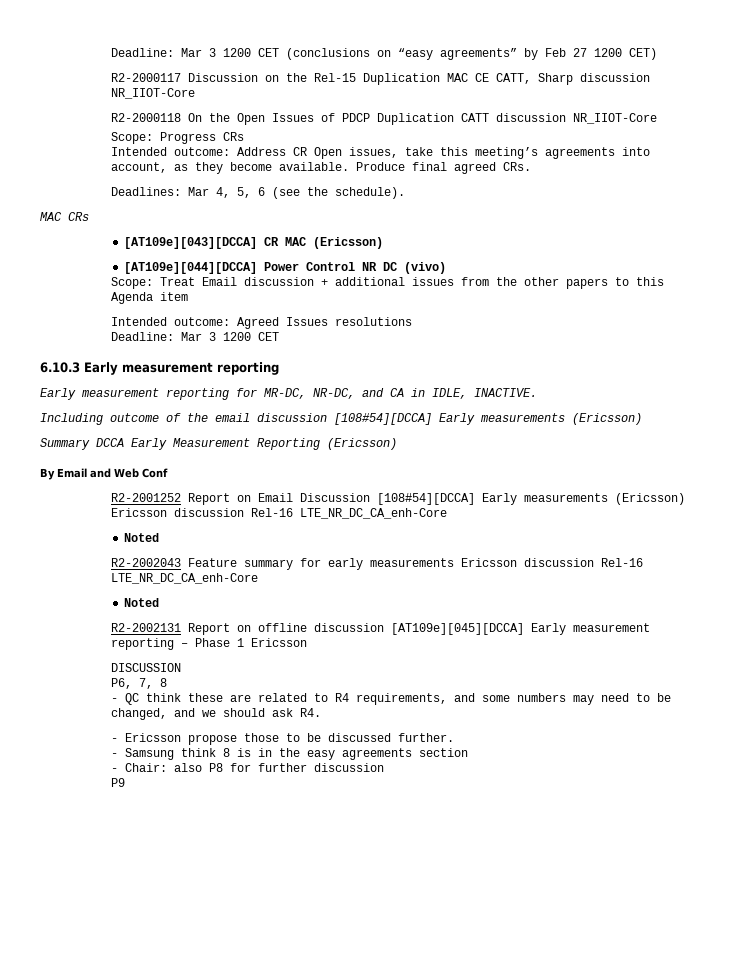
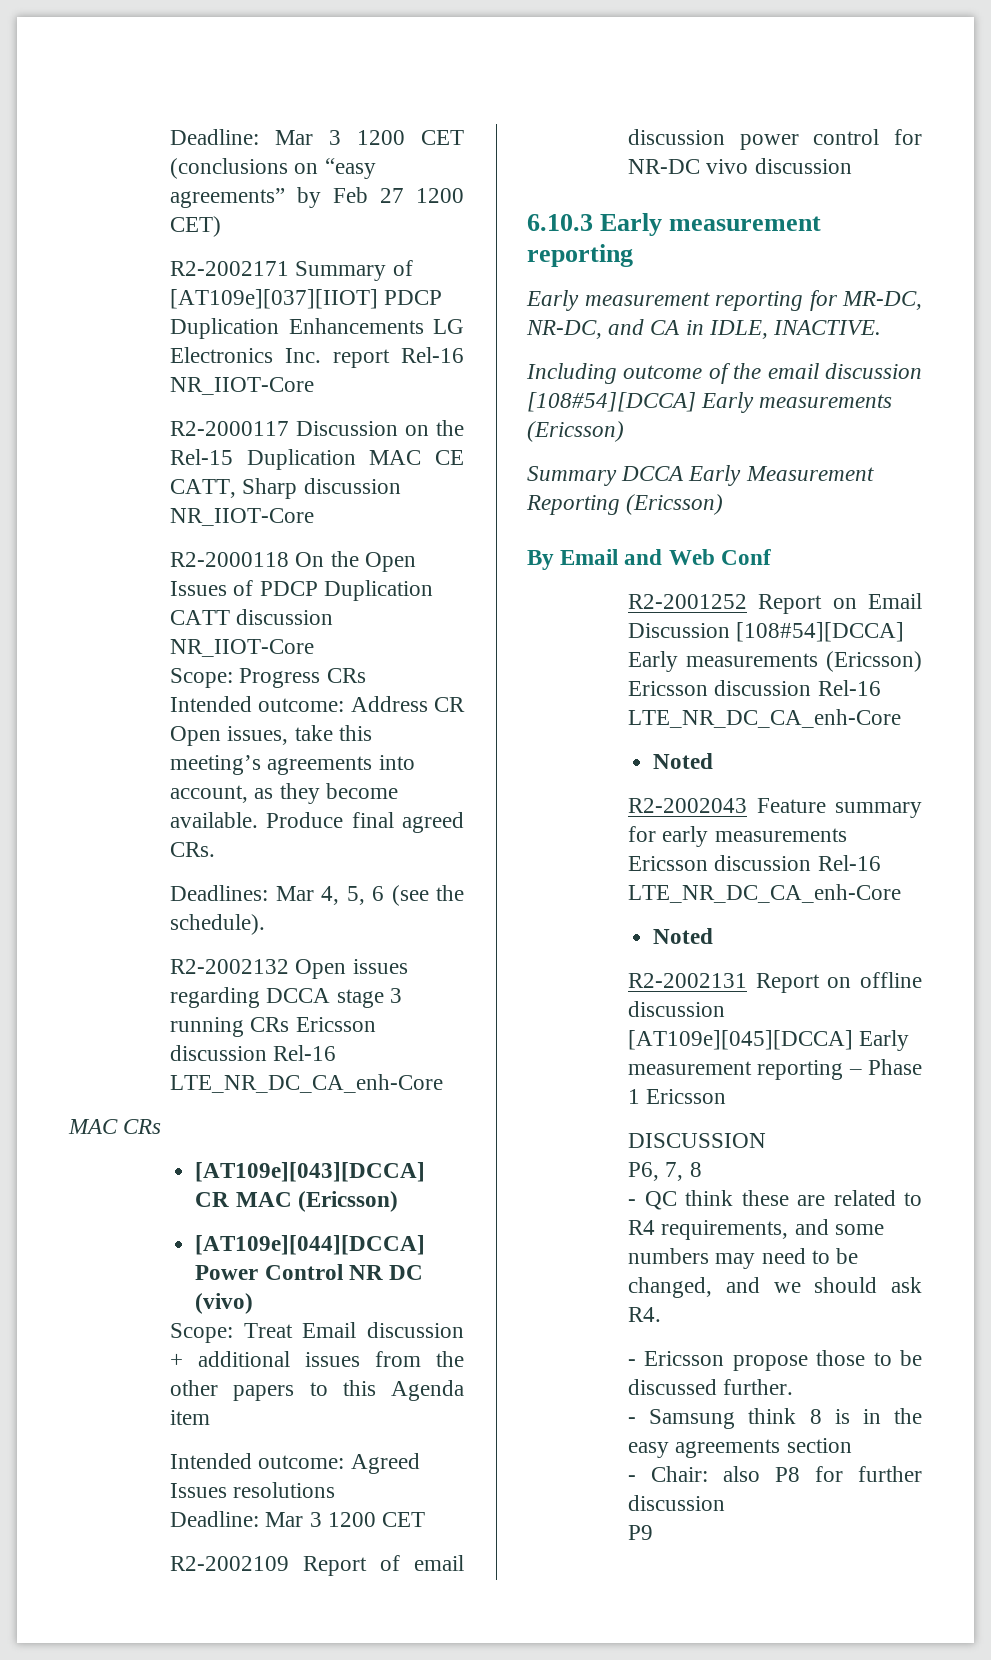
+ R2-2002171 Summary of [AT109e][037][IIOT] PDCP Duplication Enhancements LG Electronics Inc. report Rel-16 NR_IIOT-Core
+ R2-2002132 Open issues regarding DCCA stage 3 running CRs Ericsson discussion Rel-16 LTE_NR_DC_CA_enh-Core
+ R2-2002109 Report of email discussion power control for NR-DC vivo discussion

